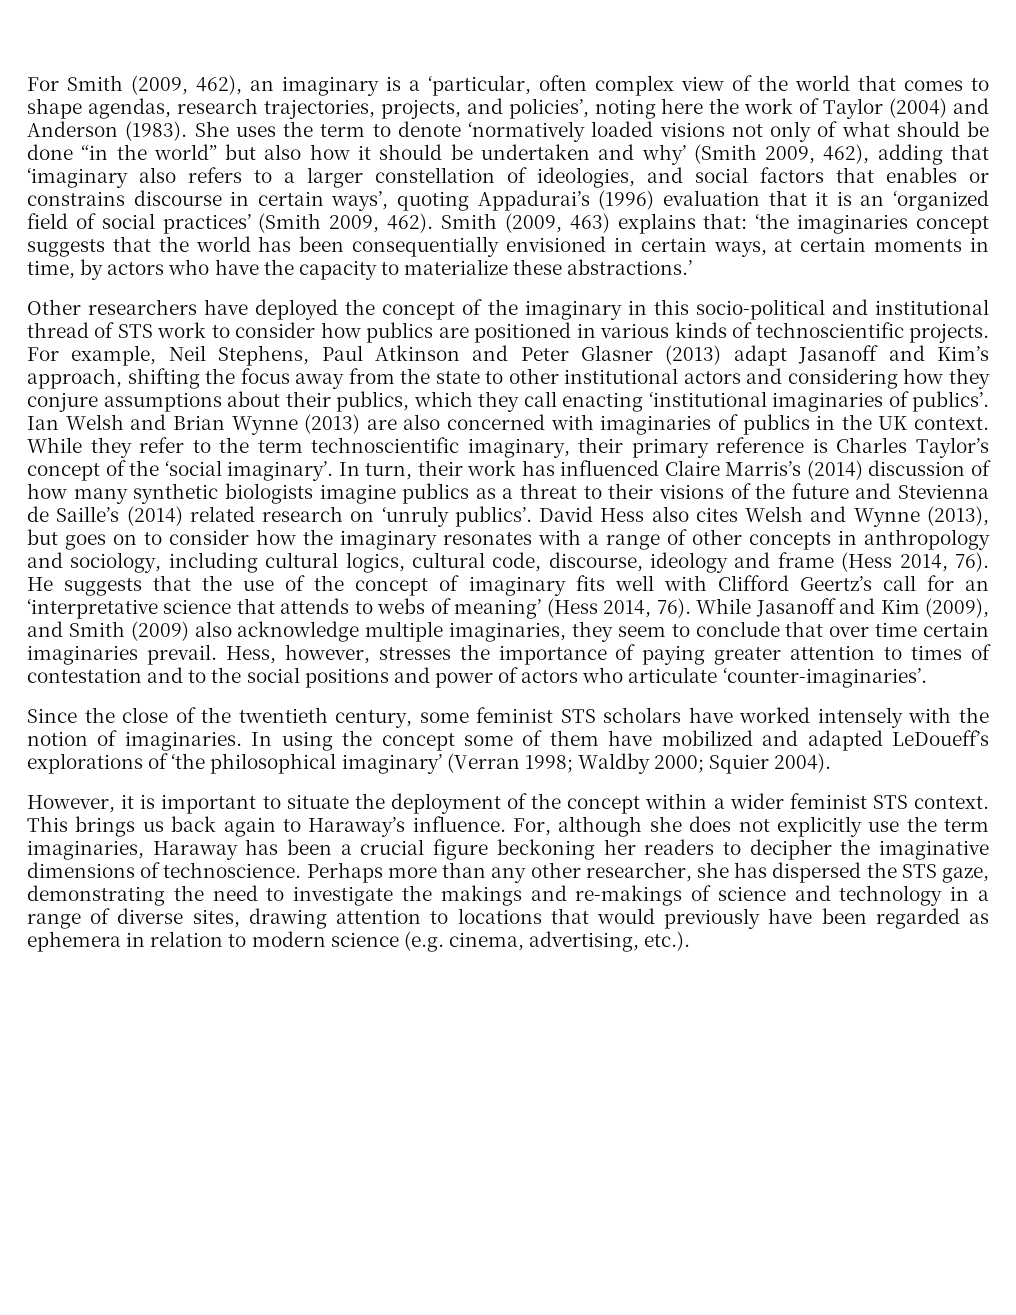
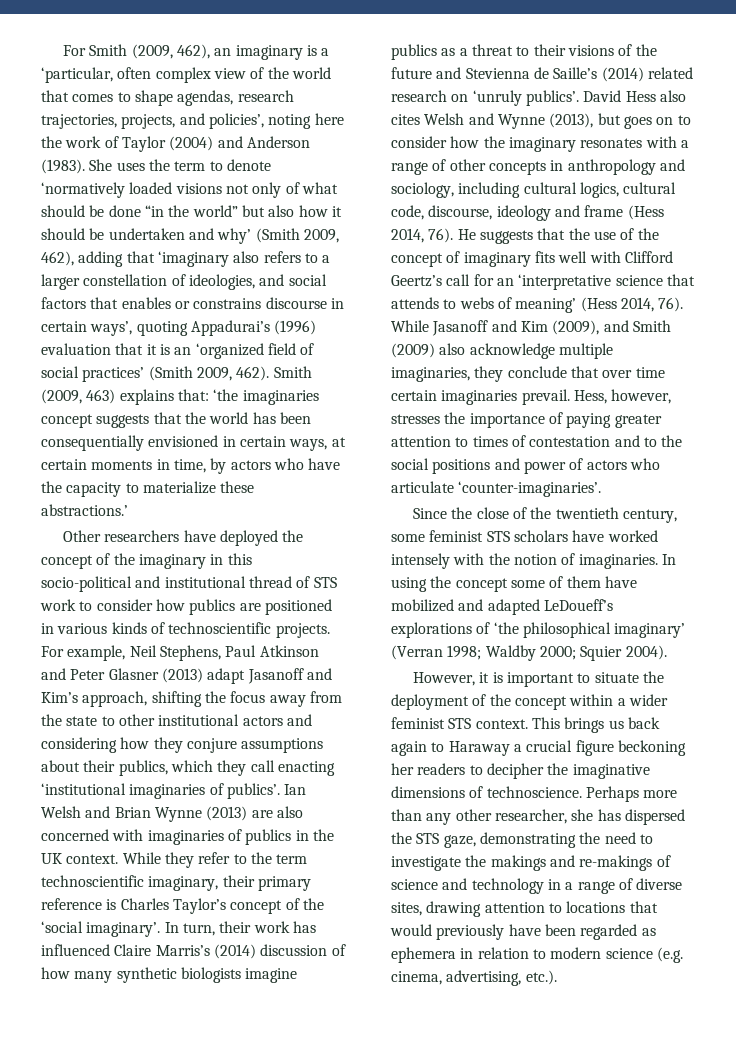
- While Jasanoff and Kim (2009), and Smith (2009) also acknowledge multiple imaginaries, they seem to conclude that over time certain imaginaries prevail.
+ While Jasanoff and Kim (2009), and Smith (2009) also acknowledge multiple imaginaries, they conclude that over time certain imaginaries prevail.
- This brings us back again to Haraway’s influence. For, although she does not explicitly use the term imaginaries, Haraway has been a crucial figure beckoning her readers to decipher the imaginative dimensions of technoscience.
+ This brings us back again to Haraway a crucial figure beckoning her readers to decipher the imaginative dimensions of technoscience.

